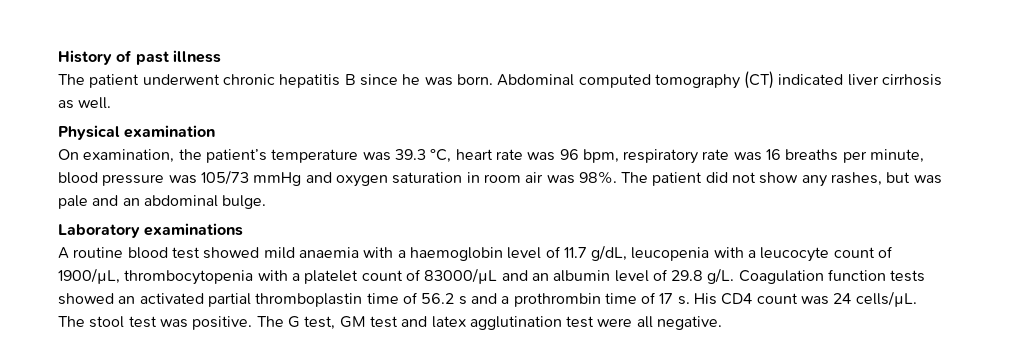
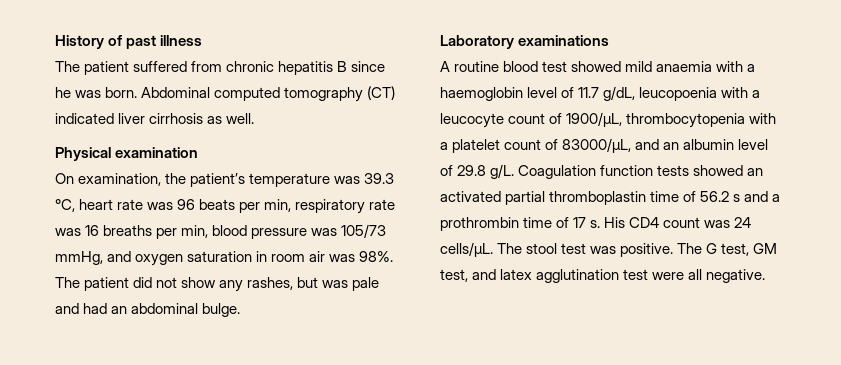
- The patient underwent chronic hepatitis B since he was born.
+ The patient suffered from chronic hepatitis B since he was born.
- On examination, the patient’s temperature was 39.3 °C, heart rate was 96 bpm, respiratory rate was 16 breaths per minute, blood pressure was 105/73 mmHg and oxygen saturation in room air was 98%.
+ On examination, the patient’s temperature was 39.3 °C, heart rate was 96 beats per min, respiratory rate was 16 breaths per min, blood pressure was 105/73 mmHg, and oxygen saturation in room air was 98%.
- The patient did not show any rashes, but was pale and an abdominal bulge.
+ The patient did not show any rashes, but was pale and had an abdominal bulge.
- A routine blood test showed mild anaemia with a haemoglobin level of 11.7 g/dL, leucopenia with a leucocyte count of 1900/µL, thrombocytopenia with a platelet count of 83000/µL and an albumin level of 29.8 g/L.
+ A routine blood test showed mild anaemia with a haemoglobin level of 11.7 g/dL, leucopoenia with a leucocyte count of 1900/µL, thrombocytopenia with a platelet count of 83000/µL, and an albumin level of 29.8 g/L.
- The G test, GM test and latex agglutination test were all negative.
+ The G test, GM test, and latex agglutination test were all negative.

